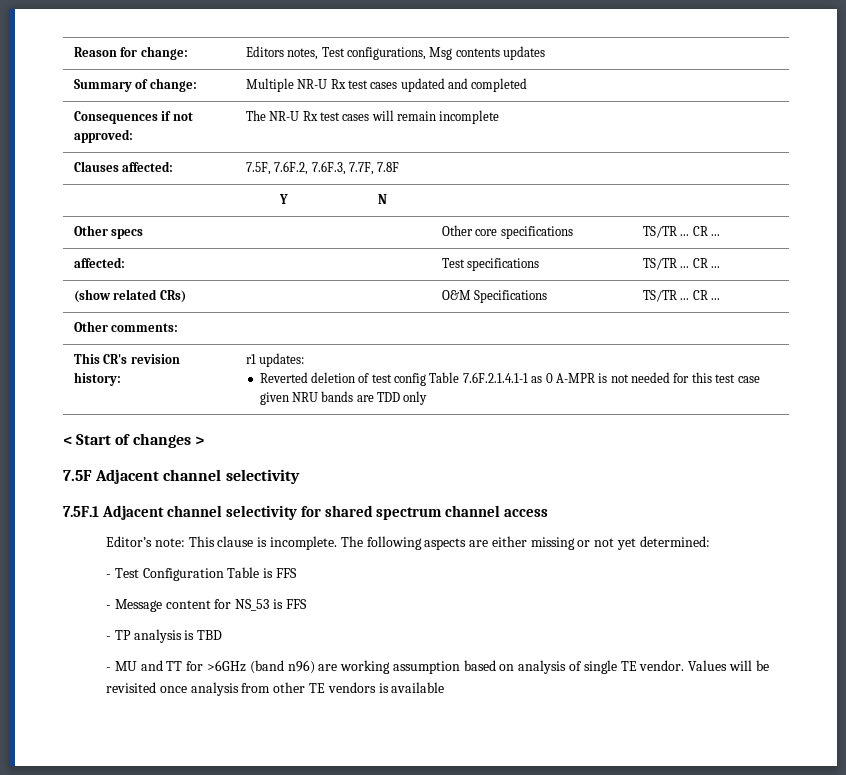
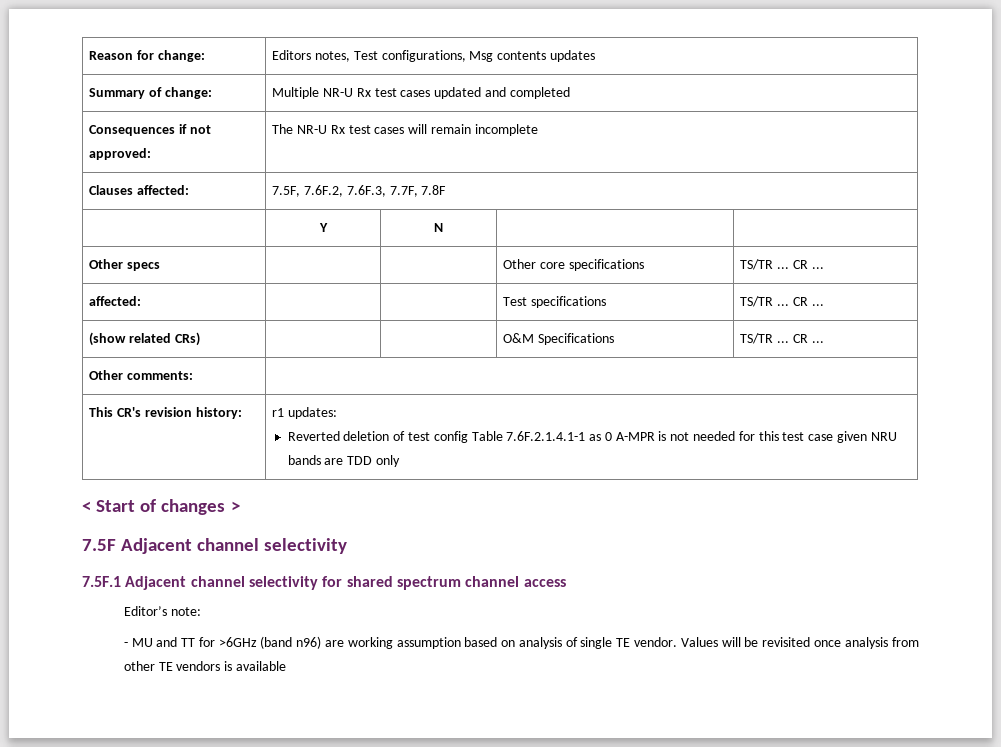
- Editor’s note: This clause is incomplete. The following aspects are either missing or not yet determined:
- - Test Configuration Table is FFS
- - Message content for NS_53 is FFS
- - TP analysis is TBD
+ Editor’s note:

